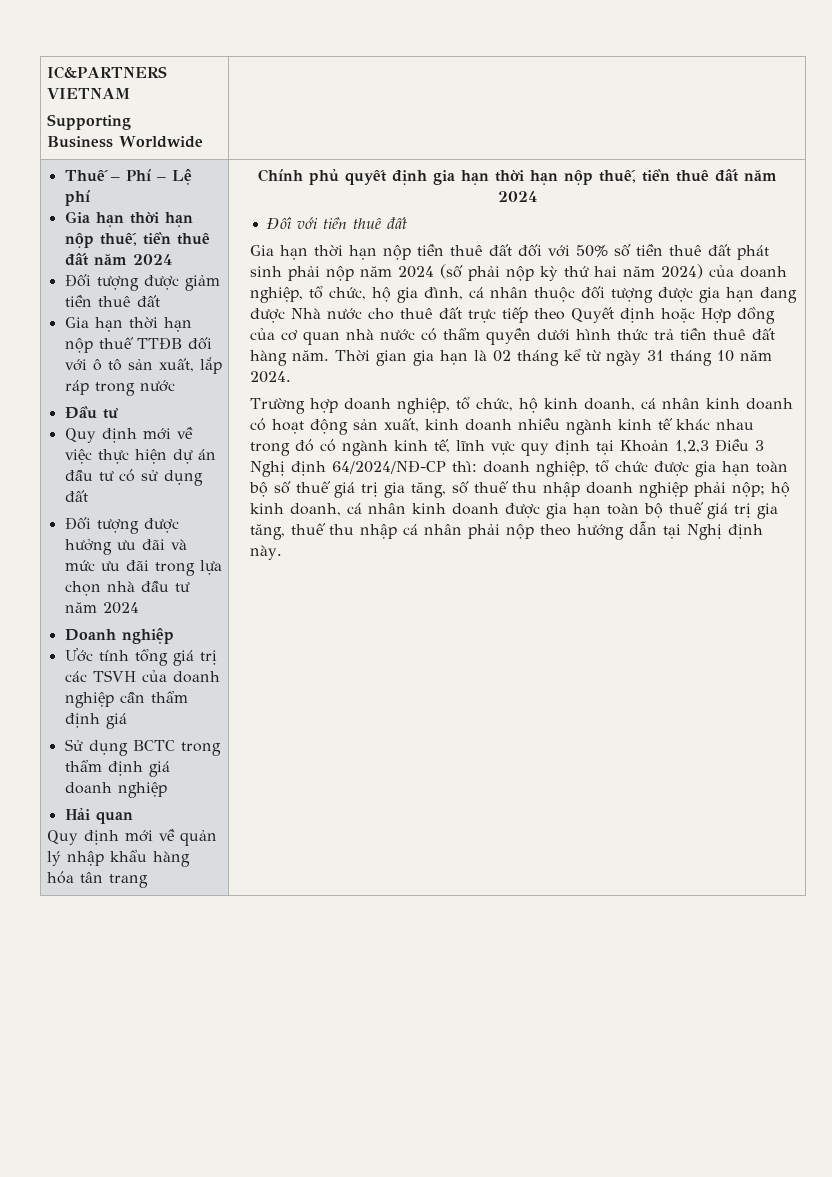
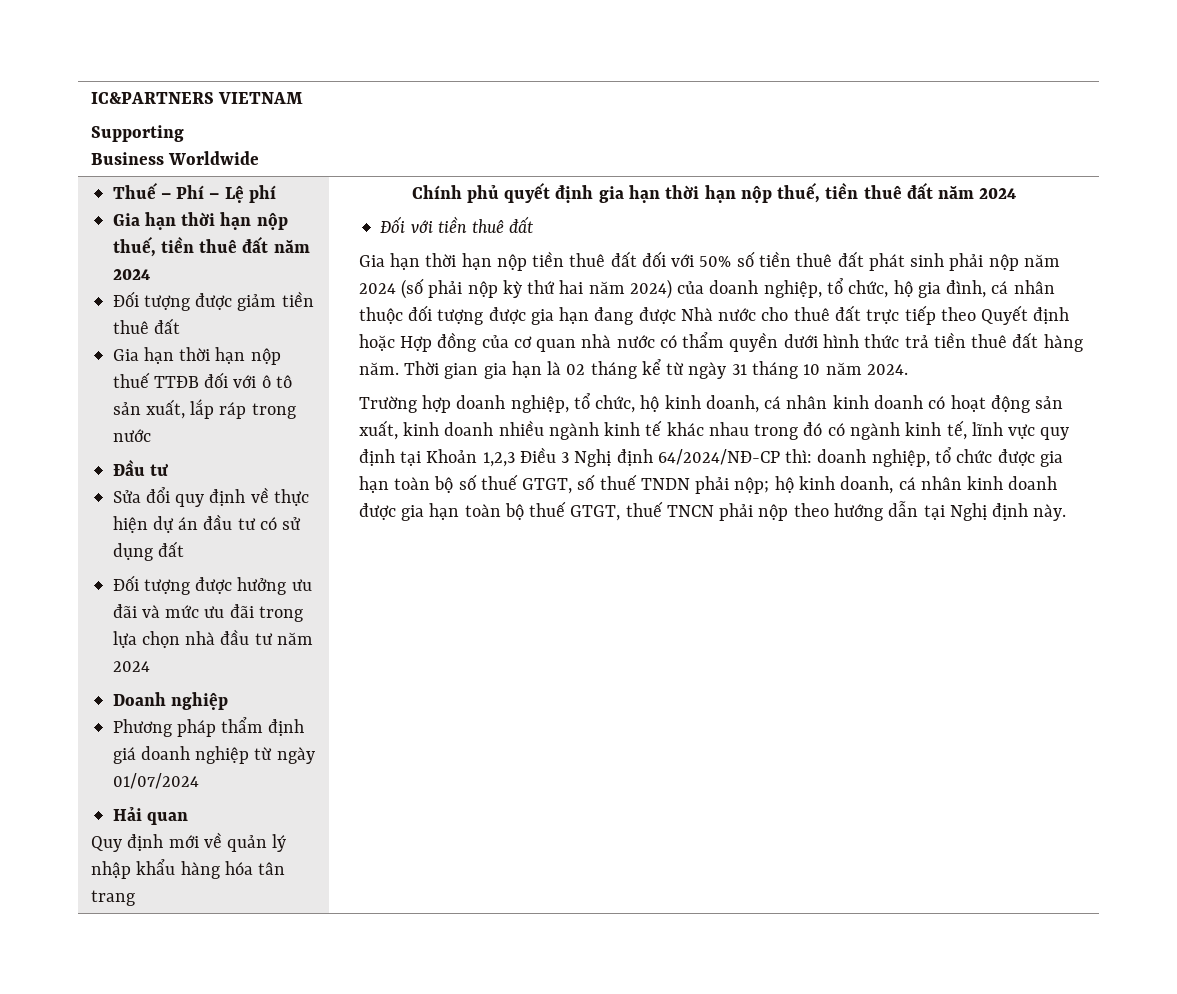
- Quy định mới về việc thực hiện dự án đầu tư có sử dụng đất
+ Sửa đổi quy định về thực hiện dự án đầu tư có sử dụng đất
- Ước tính tổng giá trị các TSVH của doanh nghiệp cần thẩm định giá
- Sử dụng BCTC trong thẩm định giá doanh nghiệp
+ Phương pháp thẩm định giá doanh nghiệp từ ngày 01/07/2024
- doanh nghiệp, tổ chức được gia hạn toàn bộ số thuế giá trị gia tăng, số thuế thu nhập doanh nghiệp phải nộp;
+ doanh nghiệp, tổ chức được gia hạn toàn bộ số thuế GTGT, số thuế TNDN phải nộp;
- hộ kinh doanh, cá nhân kinh doanh được gia hạn toàn bộ thuế giá trị gia tăng, thuế thu nhập cá nhân phải nộp theo hướng dẫn tại Nghị định này.
+ hộ kinh doanh, cá nhân kinh doanh được gia hạn toàn bộ thuế GTGT, thuế TNCN phải nộp theo hướng dẫn tại Nghị định này.

